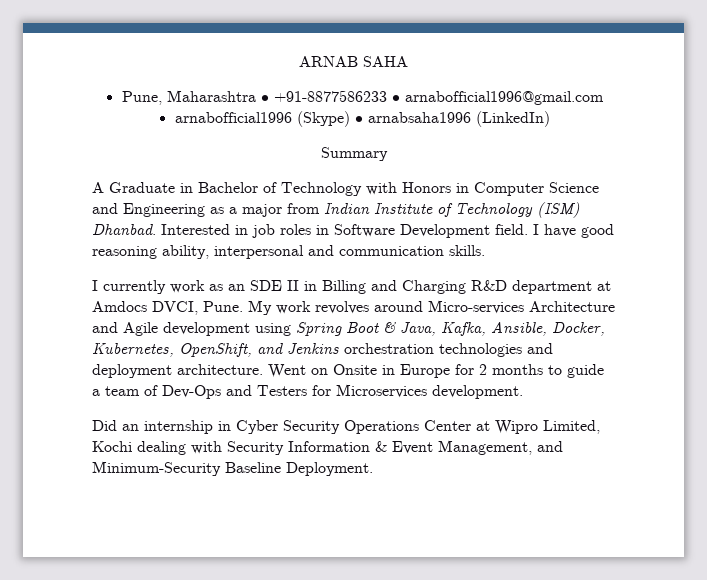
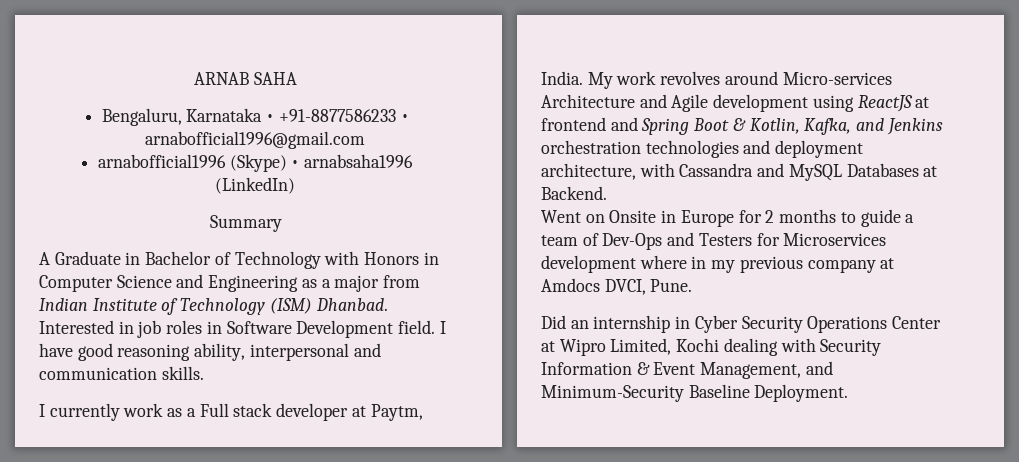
- Pune, Maharashtra • +91-8877586233 • arnabofficial1996@gmail.com
+ Bengaluru, Karnataka • +91-8877586233 • arnabofficial1996@gmail.com
- I currently work as an SDE II in Billing and Charging R&D department at Amdocs DVCI, Pune.
+ I currently work as a Full stack developer at Paytm, India.
- My work revolves around Micro-services Architecture and Agile development using Spring Boot & Java, Kafka, Ansible, Docker, Kubernetes, OpenShift, and Jenkins orchestration technologies and deployment architecture. Went on Onsite in Europe for 2 months to guide a team of Dev-Ops and Testers for Microservices development.
+ My work revolves around Micro-services Architecture and Agile development using ReactJS at frontend and Spring Boot & Kotlin, Kafka, and Jenkins orchestration technologies and deployment architecture, with Cassandra and MySQL Databases at Backend.
+ Went on Onsite in Europe for 2 months to guide a team of Dev-Ops and Testers for Microservices development where in my previous company at Amdocs DVCI, Pune.

